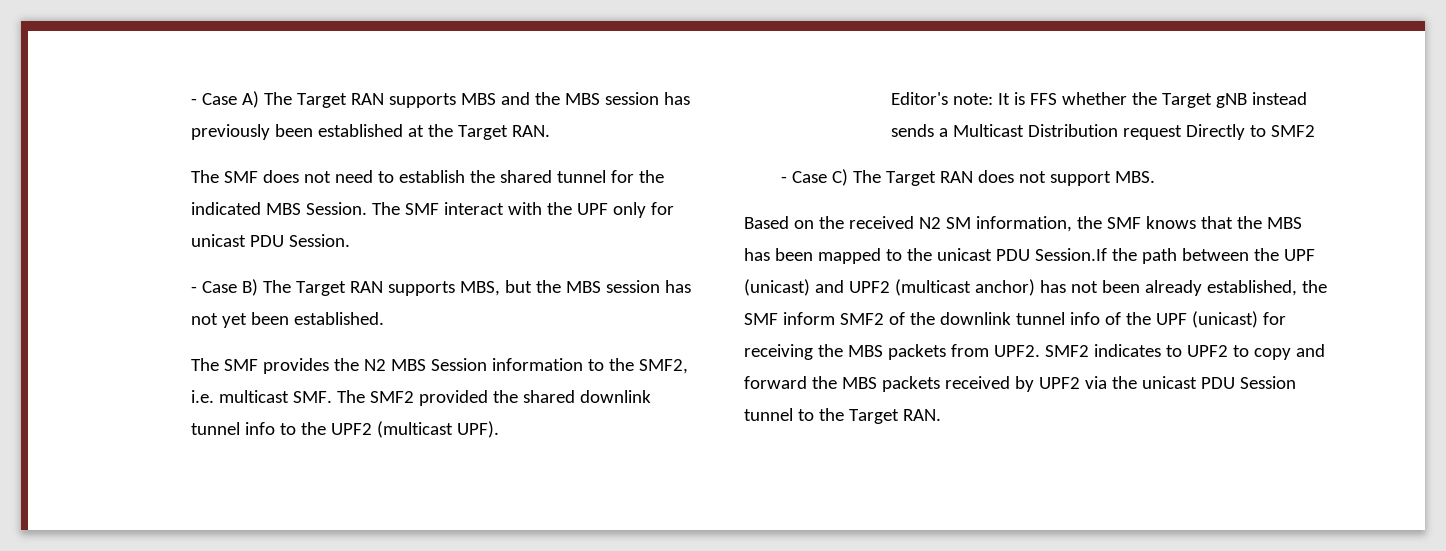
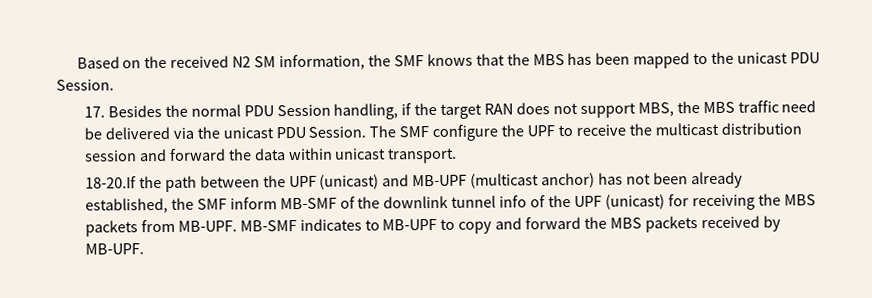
- - Case A) The Target RAN supports MBS and the MBS session has previously been established at the Target RAN.
- The SMF does not need to establish the shared tunnel for the indicated MBS Session. The SMF interact with the UPF only for unicast PDU Session.
- - Case B) The Target RAN supports MBS, but the MBS session has not yet been established.
- The SMF provides the N2 MBS Session information to the SMF2, i.e. multicast SMF. The SMF2 provided the shared downlink tunnel info to the UPF2 (multicast UPF).
- Editor's note: It is FFS whether the Target gNB instead sends a Multicast Distribution request Directly to SMF2
- - Case C) The Target RAN does not support MBS.
- Based on the received N2 SM information, the SMF knows that the MBS has been mapped to the unicast PDU Session.If the path between the UPF (unicast) and UPF2 (multicast anchor) has not been already established, the SMF inform SMF2 of the downlink tunnel info of the UPF (unicast) for receiving the MBS packets from UPF2. SMF2 indicates to UPF2 to copy and forward the MBS packets received by UPF2 via the unicast PDU Session tunnel to the Target RAN.
+ Based on the received N2 SM information, the SMF knows that the MBS has been mapped to the unicast PDU Session.
+ 17. Besides the normal PDU Session handling, if the target RAN does not support MBS, the MBS traffic need be delivered via the unicast PDU Session. The SMF configure the UPF to receive the multicast distribution session and forward the data within unicast transport.
+ 18-20.If the path between the UPF (unicast) and MB-UPF (multicast anchor) has not been already established, the SMF inform MB-SMF of the downlink tunnel info of the UPF (unicast) for receiving the MBS packets from MB-UPF. MB-SMF indicates to MB-UPF to copy and forward the MBS packets received by MB-UPF.

